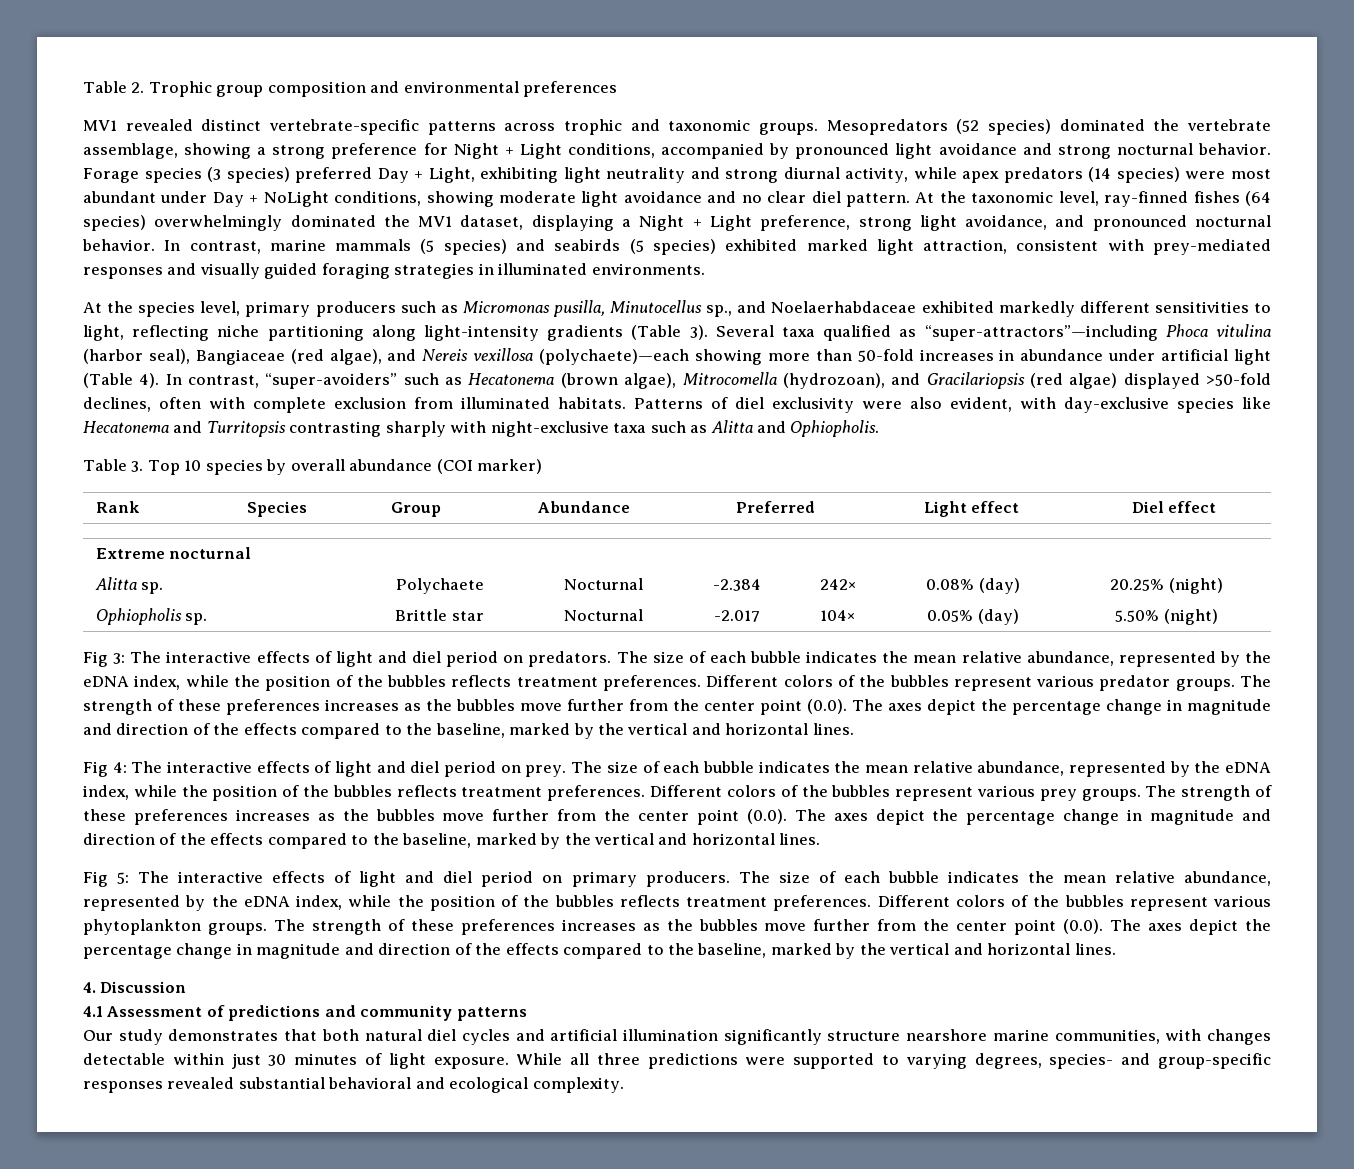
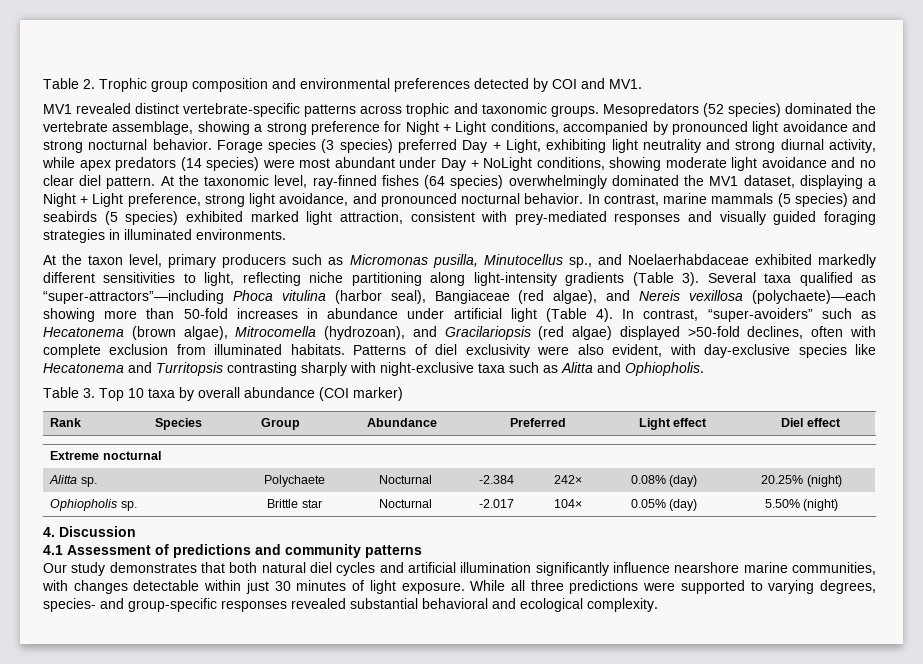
- Table 2. Trophic group composition and environmental preferences
+ Table 2. Trophic group composition and environmental preferences detected by COI and MV1.
- At the species level, primary producers such as Micromonas pusilla, Minutocellus sp., and Noelaerhabdaceae exhibited markedly different sensitivities to light, reflecting niche partitioning along light-intensity gradients (Table 3).
+ At the taxon level, primary producers such as Micromonas pusilla, Minutocellus sp., and Noelaerhabdaceae exhibited markedly different sensitivities to light, reflecting niche partitioning along light-intensity gradients (Table 3).
- Table 3. Top 10 species by overall abundance (COI marker)
+ Table 3. Top 10 taxa by overall abundance (COI marker)
- Fig 3: The interactive effects of light and diel period on predators. The size of each bubble indicates the mean relative abundance, represented by the eDNA index, while the position of the bubbles reflects treatment preferences. Different colors of the bubbles represent various predator groups. The strength of these preferences increases as the bubbles move further from the center point (0.0). The axes depict the percentage change in magnitude and direction of the effects compared to the baseline, marked by the vertical and horizontal lines.
- Fig 4: The interactive effects of light and diel period on prey. The size of each bubble indicates the mean relative abundance, represented by the eDNA index, while the position of the bubbles reflects treatment preferences. Different colors of the bubbles represent various prey groups. The strength of these preferences increases as the bubbles move further from the center point (0.0). The axes depict the percentage change in magnitude and direction of the effects compared to the baseline, marked by the vertical and horizontal lines.
- Fig 5: The interactive effects of light and diel period on primary producers. The size of each bubble indicates the mean relative abundance, represented by the eDNA index, while the position of the bubbles reflects treatment preferences. Different colors of the bubbles represent various phytoplankton groups. The strength of these preferences increases as the bubbles move further from the center point (0.0). The axes depict the percentage change in magnitude and direction of the effects compared to the baseline, marked by the vertical and horizontal lines.
- Our study demonstrates that both natural diel cycles and artificial illumination significantly structure nearshore marine communities, with changes detectable within just 30 minutes of light exposure.
+ Our study demonstrates that both natural diel cycles and artificial illumination significantly influence nearshore marine communities, with changes detectable within just 30 minutes of light exposure.

